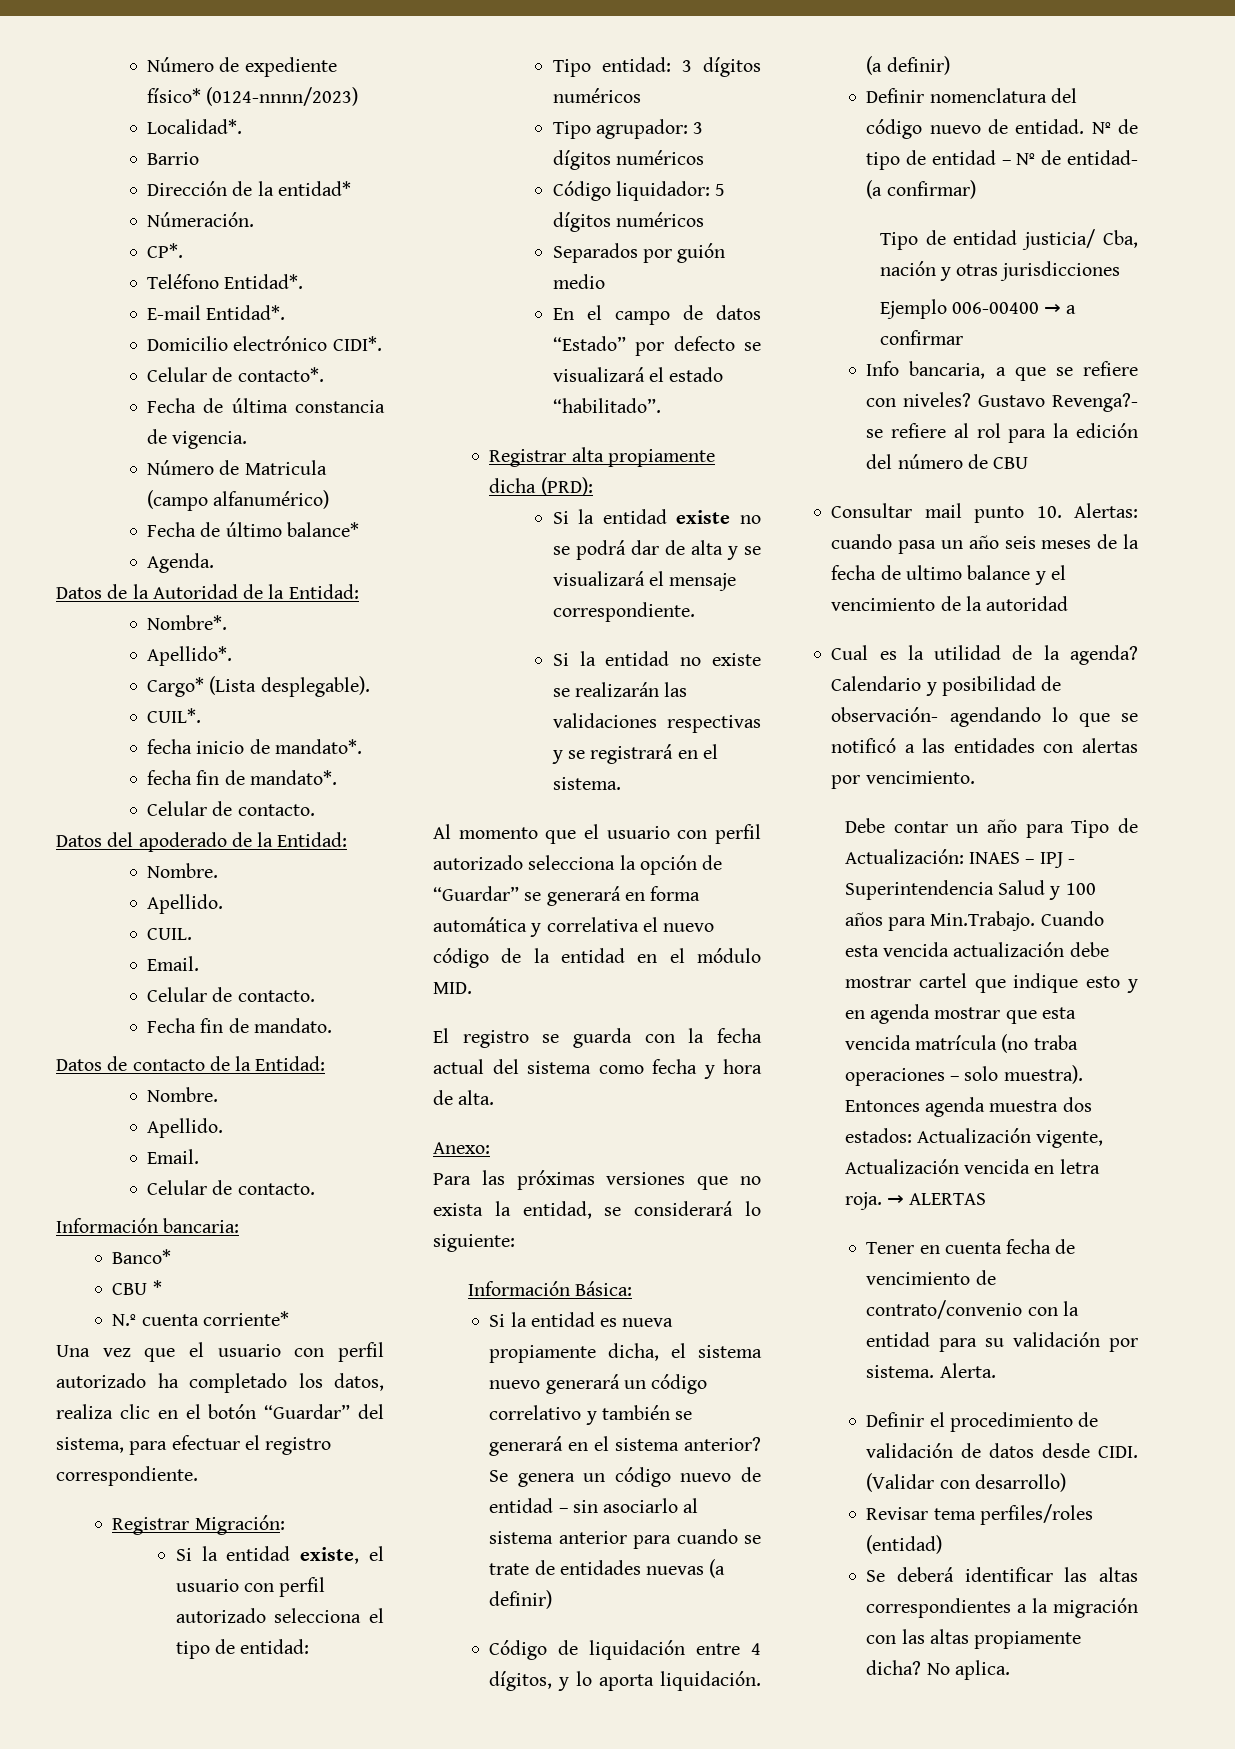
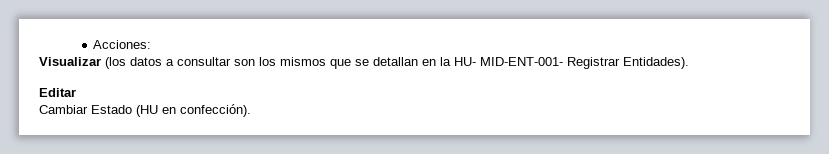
- Número de expediente físico* (0124-nnnn/2023)
- Localidad*.
- Barrio
- Dirección de la entidad*
- Númeración.
- CP*.
- Teléfono Entidad*.
- E-mail Entidad*.
- Domicilio electrónico CIDI*.
- Celular de contacto*.
- Fecha de última constancia de vigencia.
- Número de Matricula (campo alfanumérico)
- Fecha de último balance*
- Agenda.
- Datos de la Autoridad de la Entidad:
- Nombre*.
- Apellido*.
- Cargo* (Lista desplegable).
- CUIL*.
- fecha inicio de mandato*.
- fecha fin de mandato*.
- Celular de contacto.
- Datos del apoderado de la Entidad:
- Nombre.
- Apellido.
- CUIL.
- Email.
- Celular de contacto.
- Fecha fin de mandato.
- Datos de contacto de la Entidad:
- Nombre.
- Apellido.
- Email.
- Celular de contacto.
- Información bancaria:
- Banco*
- CBU *
- N.º cuenta corriente*
- Una vez que el usuario con perfil autorizado ha completado los datos, realiza clic en el botón “Guardar” del sistema, para efectuar el registro correspondiente.
- Registrar Migración:
- Si la entidad existe, el usuario con perfil autorizado selecciona el tipo de entidad:
- Tipo entidad: 3 dígitos numéricos
- Tipo agrupador: 3 dígitos numéricos
- Código liquidador: 5 dígitos numéricos
- Separados por guión medio
- En el campo de datos “Estado” por defecto se visualizará el estado “habilitado”.
- Registrar alta propiamente dicha (PRD):
- Si la entidad existe no se podrá dar de alta y se visualizará el mensaje correspondiente.
- Si la entidad no existe se realizarán las validaciones respectivas y se registrará en el sistema.
- Al momento que el usuario con perfil autorizado selecciona la opción de “Guardar” se generará en forma automática y correlativa el nuevo código de la entidad en el módulo MID.
- El registro se guarda con la fecha actual del sistema como fecha y hora de alta.
- Anexo:
- Para las próximas versiones que no exista la entidad, se considerará lo siguiente:
- Información Básica:
- Si la entidad es nueva propiamente dicha, el sistema nuevo generará un código correlativo y también se generará en el sistema anterior? Se genera un código nuevo de entidad – sin asociarlo al sistema anterior para cuando se trate de entidades nuevas (a definir)
- Código de liquidación entre 4 dígitos, y lo aporta liquidación. (a definir)
- Definir nomenclatura del código nuevo de entidad. Nº de tipo de entidad – Nº de entidad- (a confirmar)
- Tipo de entidad justicia/ Cba, nación y otras jurisdicciones
- Ejemplo 006-00400 → a confirmar
- Info bancaria, a que se refiere con niveles? Gustavo Revenga?- se refiere al rol para la edición del número de CBU
- Consultar mail punto 10. Alertas: cuando pasa un año seis meses de la fecha de ultimo balance y el vencimiento de la autoridad
- Cual es la utilidad de la agenda? Calendario y posibilidad de observación- agendando lo que se notificó a las entidades con alertas por vencimiento.
- Debe contar un año para Tipo de Actualización: INAES – IPJ - Superintendencia Salud y 100 años para Min.Trabajo. Cuando esta vencida actualización debe mostrar cartel que indique esto y en agenda mostrar que esta vencida matrícula (no traba operaciones – solo muestra). Entonces agenda muestra dos estados: Actualización vigente, Actualización vencida en letra roja. → ALERTAS
- Tener en cuenta fecha de vencimiento de contrato/convenio con la entidad para su validación por sistema. Alerta.
- Definir el procedimiento de validación de datos desde CIDI. (Validar con desarrollo)
- Revisar tema perfiles/roles (entidad)
- Se deberá identificar las altas correspondientes a la migración con las altas propiamente dicha? No aplica.
+ Acciones:
+ Visualizar (los datos a consultar son los mismos que se detallan en la HU- MID-ENT-001- Registrar Entidades).
+ Editar
+ Cambiar Estado (HU en confección).

